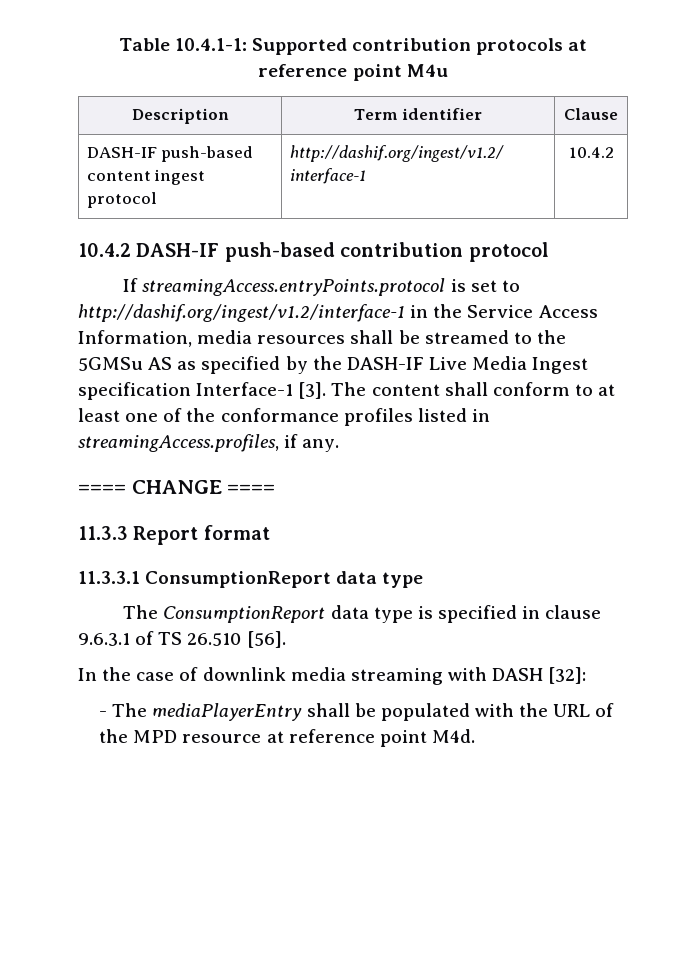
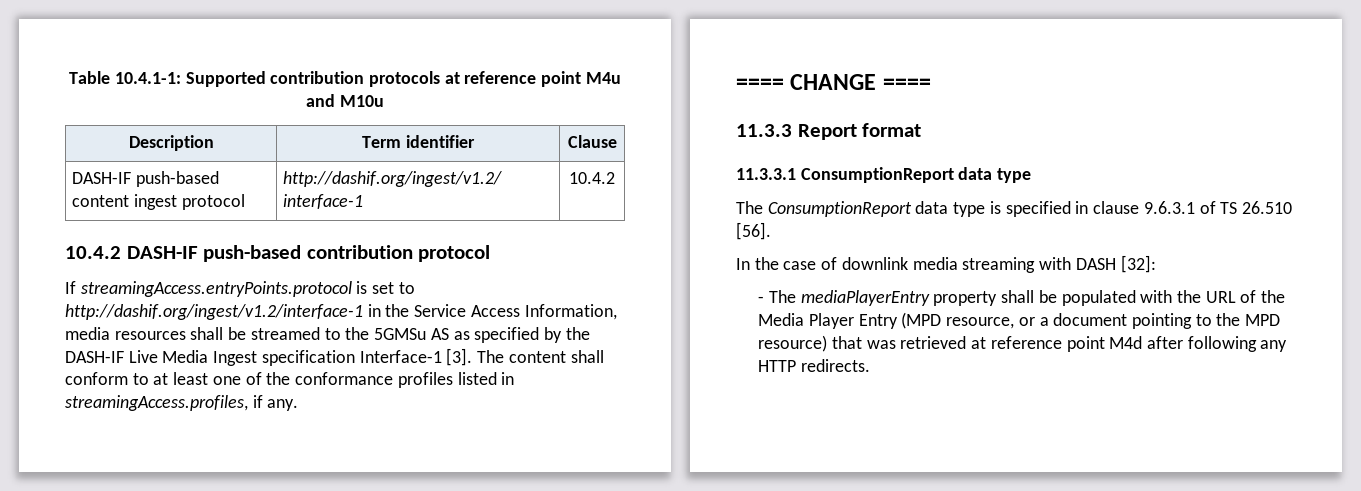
- Table 10.4.1-1: Supported contribution protocols at reference point M4u
+ Table 10.4.1-1: Supported contribution protocols at reference point M4u and M10u
- - The mediaPlayerEntry shall be populated with the URL of the MPD resource at reference point M4d.
+ - The mediaPlayerEntry property shall be populated with the URL of the Media Player Entry (MPD resource, or a document pointing to the MPD resource) that was retrieved at reference point M4d after following any HTTP redirects.

